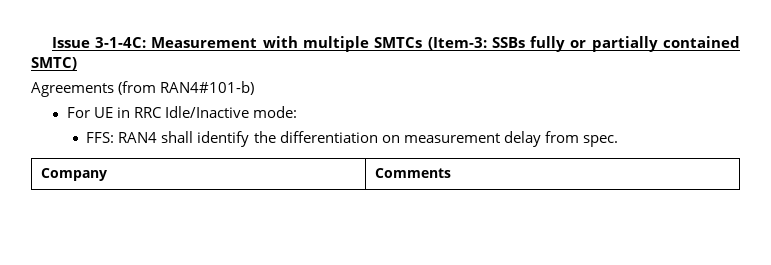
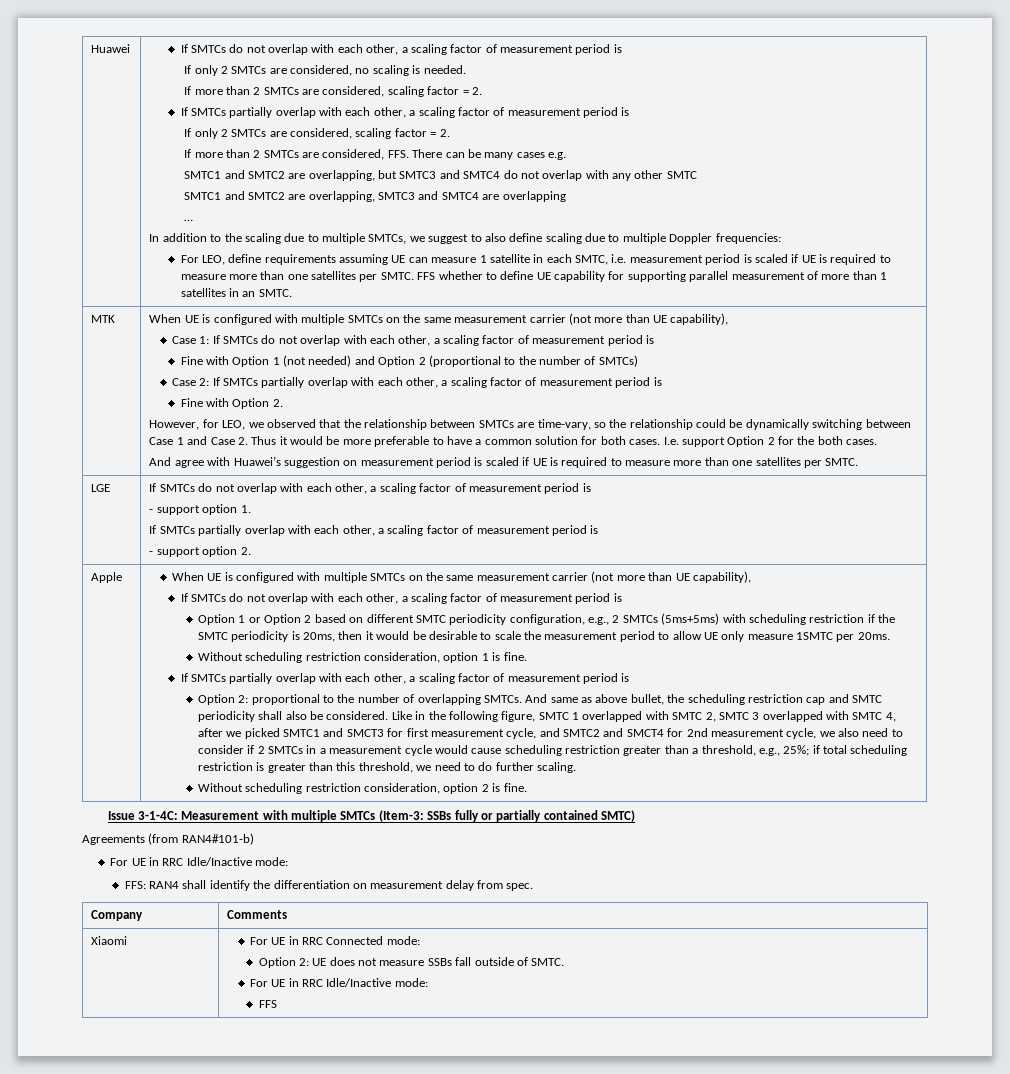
+ Huawei | If SMTCs do not overlap with each other, a scaling factor of measurement period is
+ If only 2 SMTCs are considered, no scaling is needed.
+ If more than 2 SMTCs are considered, scaling factor = 2.
+ If SMTCs partially overlap with each other, a scaling factor of measurement period is
+ If only 2 SMTCs are considered, scaling factor = 2.
+ If more than 2 SMTCs are considered, FFS. There can be many cases e.g.
+ SMTC1 and SMTC2 are overlapping, but SMTC3 and SMTC4 do not overlap with any other SMTC
+ SMTC1 and SMTC2 are overlapping, SMTC3 and SMTC4 are overlapping
+ …
+ In addition to the scaling due to multiple SMTCs, we suggest to also define scaling due to multiple Doppler frequencies:
+ For LEO, define requirements assuming UE can measure 1 satellite in each SMTC, i.e. measurement period is scaled if UE is required to measure more than one satellites per SMTC. FFS whether to define UE capability for supporting parallel measurement of more than 1 satellites in an SMTC.
+ MTK | When UE is configured with multiple SMTCs on the same measurement carrier (not more than UE capability),
+ Case 1: If SMTCs do not overlap with each other, a scaling factor of measurement period is
+ Fine with Option 1 (not needed) and Option 2 (proportional to the number of SMTCs)
+ Case 2: If SMTCs partially overlap with each other, a scaling factor of measurement period is
+ Fine with Option 2.
+ However, for LEO, we observed that the relationship between SMTCs are time-vary, so the relationship could be dynamically switching between Case 1 and Case 2. Thus it would be more preferable to have a common solution for both cases. I.e. support Option 2 for the both cases.
+ And agree with Huawei’s suggestion on measurement period is scaled if UE is required to measure more than one satellites per SMTC.
+ LGE | If SMTCs do not overlap with each other, a scaling factor of measurement period is
+ - support option 1.
+ If SMTCs partially overlap with each other, a scaling factor of measurement period is
+ - support option 2.
+ Apple | When UE is configured with multiple SMTCs on the same measurement carrier (not more than UE capability),
+ If SMTCs do not overlap with each other, a scaling factor of measurement period is
+ Option 1 or Option 2 based on different SMTC periodicity configuration, e.g., 2 SMTCs (5ms+5ms) with scheduling restriction if the SMTC periodicity is 20ms, then it would be desirable to scale the measurement period to allow UE only measure 1SMTC per 20ms.
+ Without scheduling restriction consideration, option 1 is fine.
+ If SMTCs partially overlap with each other, a scaling factor of measurement period is
+ Option 2: proportional to the number of overlapping SMTCs. And same as above bullet, the scheduling restriction cap and SMTC periodicity shall also be considered. Like in the following figure, SMTC 1 overlapped with SMTC 2, SMTC 3 overlapped with SMTC 4, after we picked SMTC1 and SMCT3 for first measurement cycle, and SMTC2 and SMCT4 for 2nd measurement cycle, we also need to consider if 2 SMTCs in a measurement cycle would cause scheduling restriction greater than a threshold, e.g., 25%; if total scheduling restriction is greater than this threshold, we need to do further scaling.
+ Without scheduling restriction consideration, option 2 is fine.
+ Xiaomi | For UE in RRC Connected mode:
+ Option 2: UE does not measure SSBs fall outside of SMTC.
+ For UE in RRC Idle/Inactive mode:
+ FFS

